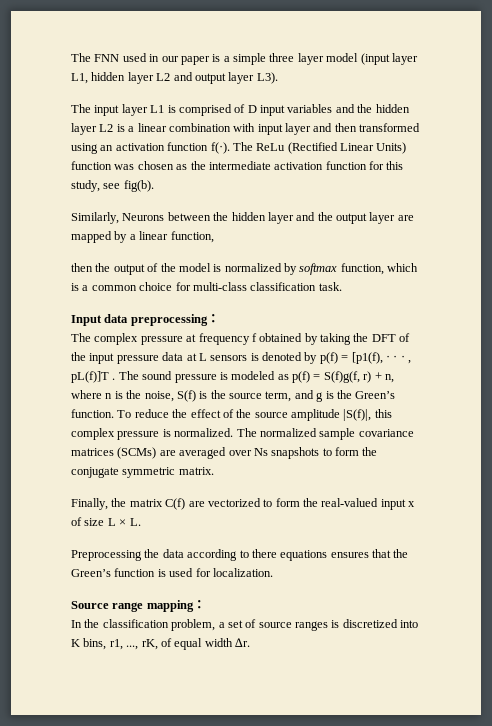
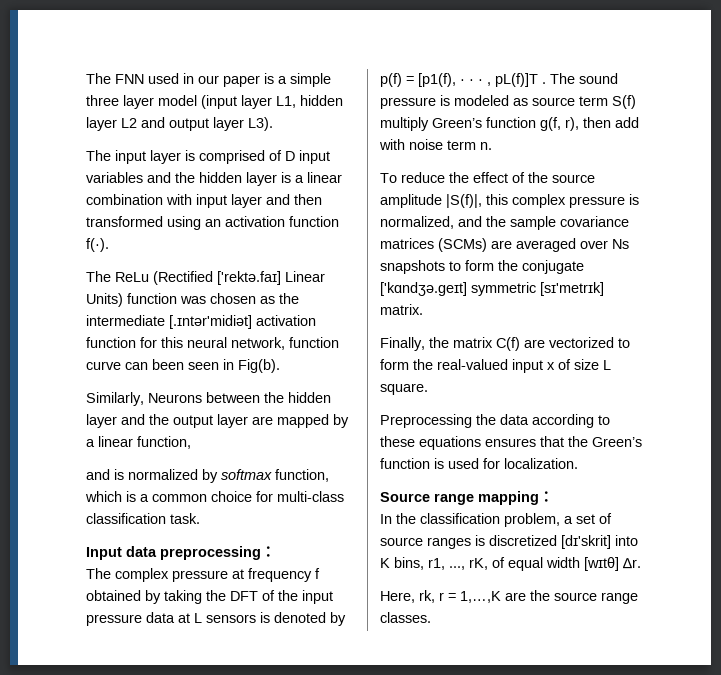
- The input layer L1 is comprised of D input variables and the hidden layer L2 is a linear combination with input layer and then transformed using an activation function f(·). The ReLu (Rectified Linear Units) function was chosen as the intermediate activation function for this study, see fig(b).
+ The input layer is comprised of D input variables and the hidden layer is a linear combination with input layer and then transformed using an activation function f(·).
+ The ReLu (Rectified ['rektə.faɪ] Linear Units) function was chosen as the intermediate [.ɪntər'midiət] activation function for this neural network, function curve can been seen in Fig(b).
- then the output of the model is normalized by softmax function, which is a common choice for multi-class classification task.
+ and is normalized by softmax function, which is a common choice for multi-class classification task.
- The sound pressure is modeled as p(f) = S(f)g(f, r) + n, where n is the noise, S(f) is the source term, and g is the Green’s function. To reduce the effect of the source amplitude |S(f)|, this complex pressure is normalized. The normalized sample covariance matrices (SCMs) are averaged over Ns snapshots to form the conjugate symmetric matrix.
+ The sound pressure is modeled as source term S(f) multiply Green’s function g(f, r), then add with noise term n.
+ To reduce the effect of the source amplitude |S(f)|, this complex pressure is normalized, and the sample covariance matrices (SCMs) are averaged over Ns snapshots to form the conjugate ['kɑndʒə.ɡeɪt] symmetric [sɪ'metrɪk] matrix.
- Finally, the matrix C(f) are vectorized to form the real-valued input x of size L × L.
+ Finally, the matrix C(f) are vectorized to form the real-valued input x of size L square.
- Preprocessing the data according to there equations ensures that the Green’s function is used for localization.
+ Preprocessing the data according to these equations ensures that the Green’s function is used for localization.
- In the classification problem, a set of source ranges is discretized into K bins, r1, ..., rK, of equal width ∆r.
+ In the classification problem, a set of source ranges is discretized [dɪ'skrit] into K bins, r1, ..., rK, of equal width [wɪtθ] ∆r.
+ Here, rk, r = 1,…,K are the source range classes.

